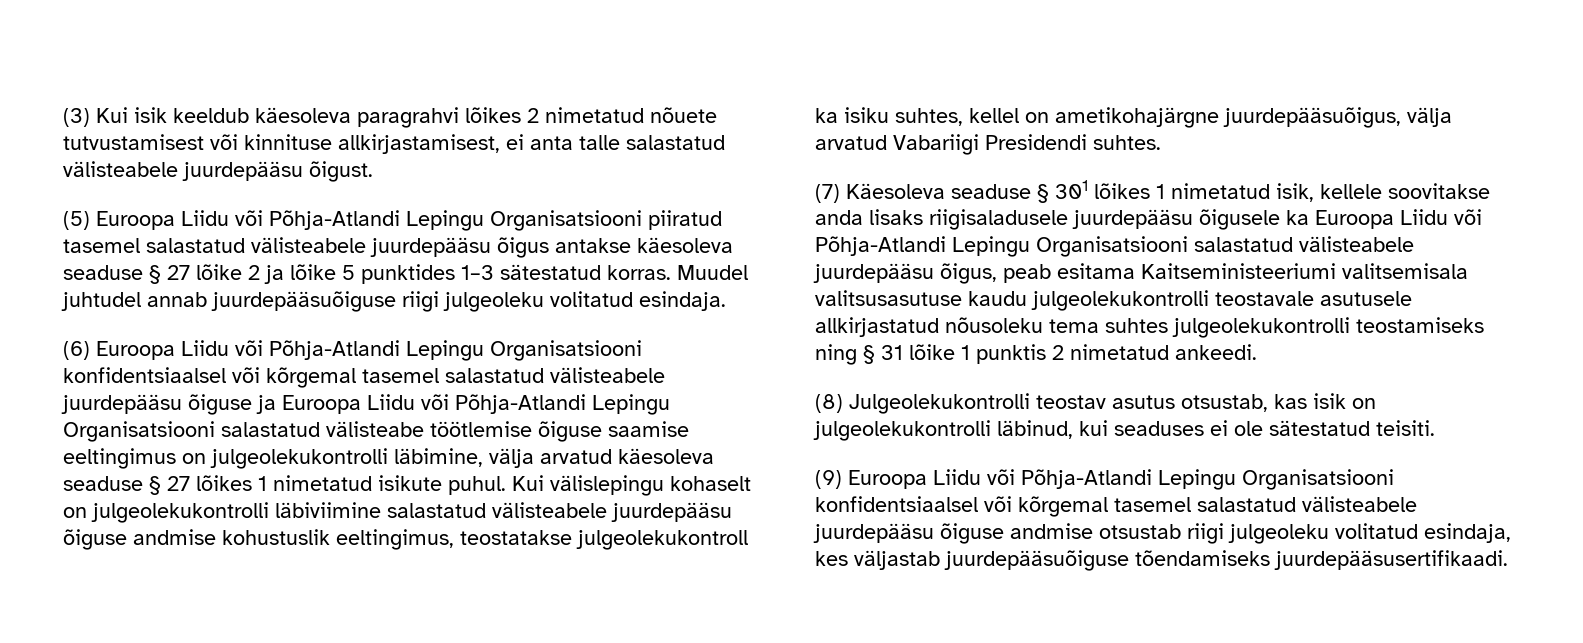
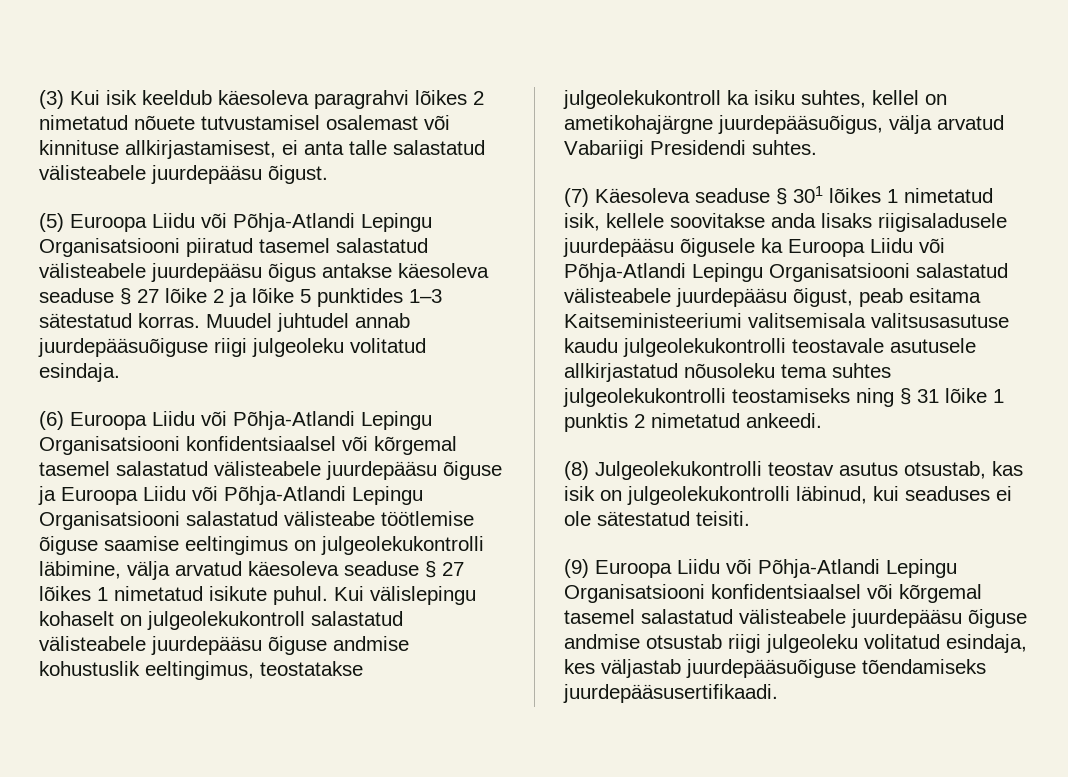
- (3) Kui isik keeldub käesoleva paragrahvi lõikes 2 nimetatud nõuete tutvustamisest või kinnituse allkirjastamisest, ei anta talle salastatud välisteabele juurdepääsu õigust.
+ (3) Kui isik keeldub käesoleva paragrahvi lõikes 2 nimetatud nõuete tutvustamisel osalemast või kinnituse allkirjastamisest, ei anta talle salastatud välisteabele juurdepääsu õigust.
- Kui välislepingu kohaselt on julgeolekukontrolli läbiviimine salastatud välisteabele juurdepääsu õiguse andmise kohustuslik eeltingimus, teostatakse julgeolekukontroll ka isiku suhtes, kellel on ametikohajärgne juurdepääsuõigus, välja arvatud Vabariigi Presidendi suhtes.
+ Kui välislepingu kohaselt on julgeolekukontroll salastatud välisteabele juurdepääsu õiguse andmise kohustuslik eeltingimus, teostatakse julgeolekukontroll ka isiku suhtes, kellel on ametikohajärgne juurdepääsuõigus, välja arvatud Vabariigi Presidendi suhtes.
- (7) Käesoleva seaduse § 301 lõikes 1 nimetatud isik, kellele soovitakse anda lisaks riigisaladusele juurdepääsu õigusele ka Euroopa Liidu või Põhja-Atlandi Lepingu Organisatsiooni salastatud välisteabele juurdepääsu õigus, peab esitama Kaitseministeeriumi valitsemisala valitsusasutuse kaudu julgeolekukontrolli teostavale asutusele allkirjastatud nõusoleku tema suhtes julgeolekukontrolli teostamiseks ning § 31 lõike 1 punktis 2 nimetatud ankeedi.
+ (7) Käesoleva seaduse § 301 lõikes 1 nimetatud isik, kellele soovitakse anda lisaks riigisaladusele juurdepääsu õigusele ka Euroopa Liidu või Põhja-Atlandi Lepingu Organisatsiooni salastatud välisteabele juurdepääsu õigust, peab esitama Kaitseministeeriumi valitsemisala valitsusasutuse kaudu julgeolekukontrolli teostavale asutusele allkirjastatud nõusoleku tema suhtes julgeolekukontrolli teostamiseks ning § 31 lõike 1 punktis 2 nimetatud ankeedi.

